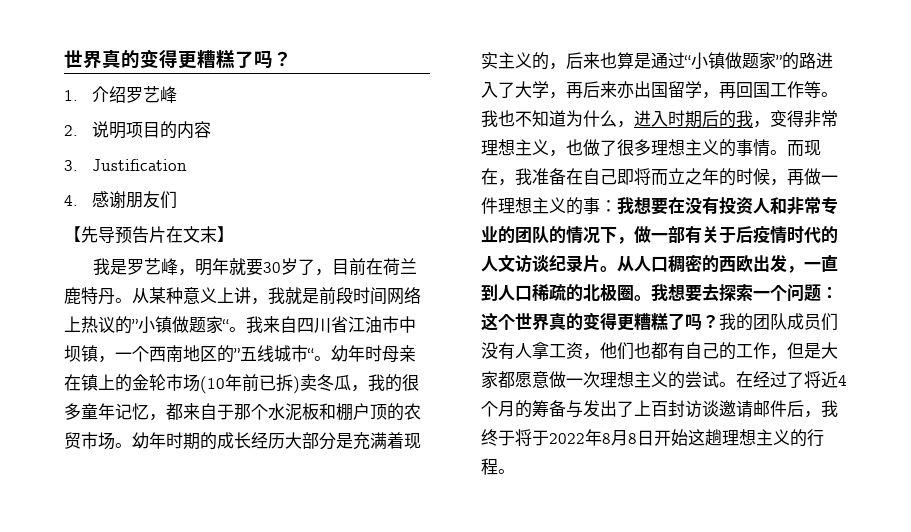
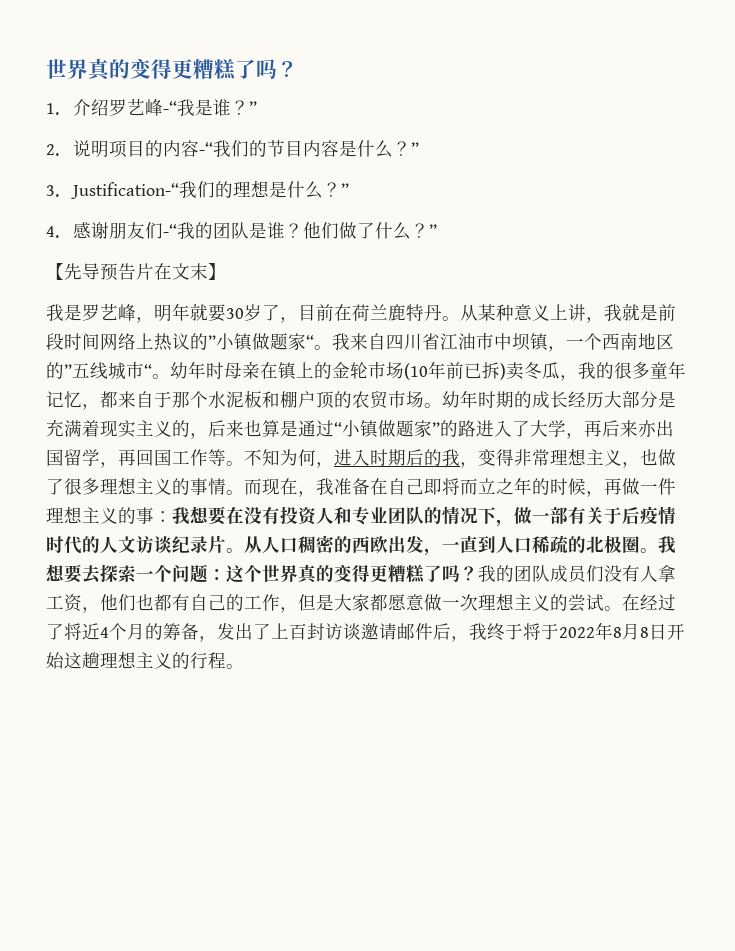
- 1.介绍罗艺峰
+ 1.介绍罗艺峰-“我是谁？”
- 2.说明项目的内容
- 3. Justification
- 4.感谢朋友们
+ 2.说明项目的内容-“我们的节目内容是什么？”
+ 3. Justification-“我们的理想是什么？”
+ 4.感谢朋友们-“我的团队是谁？他们做了什么？”
- 我也不知道为什么，进入时期后的我，变得非常理想主义，也做了很多理想主义的事情。
+ 不知为何，进入时期后的我，变得非常理想主义，也做了很多理想主义的事情。
- 而现在，我准备在自己即将而立之年的时候，再做一件理想主义的事：我想要在没有投资人和非常专业的团队的情况下，做一部有关于后疫情时代的人文访谈纪录片。
+ 而现在，我准备在自己即将而立之年的时候，再做一件理想主义的事：我想要在没有投资人和专业团队的情况下，做一部有关于后疫情时代的人文访谈纪录片。
- 在经过了将近4个月的筹备与发出了上百封访谈邀请邮件后，我终于将于2022年8月8日开始这趟理想主义的行程。
+ 在经过了将近4个月的筹备，发出了上百封访谈邀请邮件后，我终于将于2022年8月8日开始这趟理想主义的行程。

